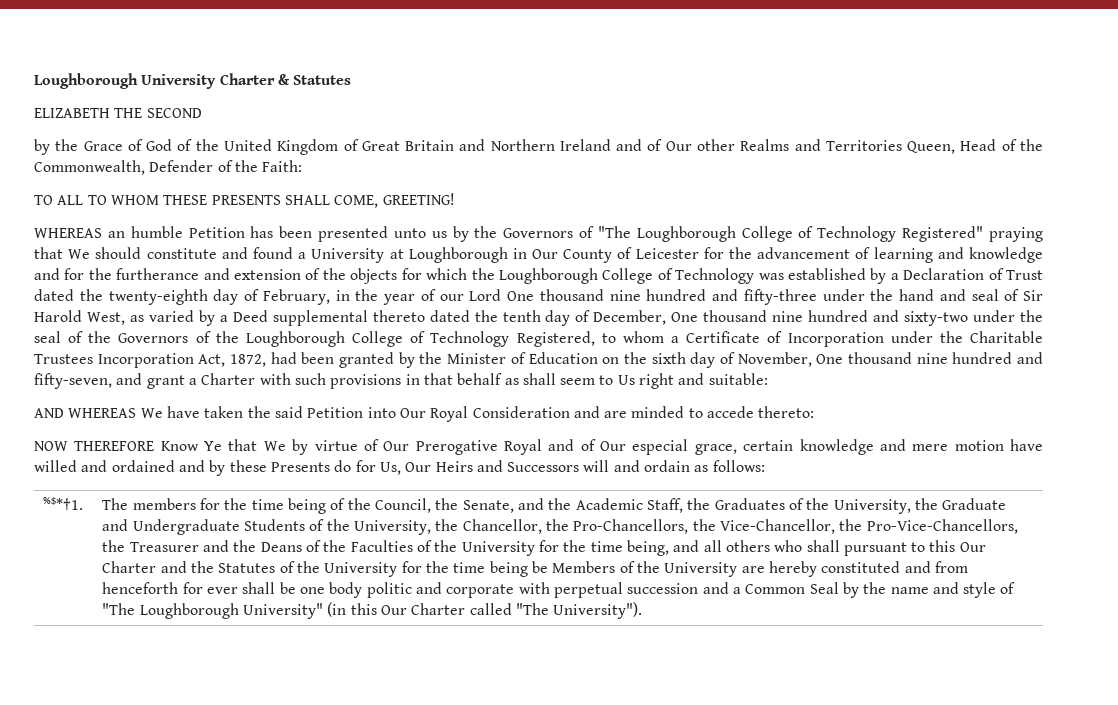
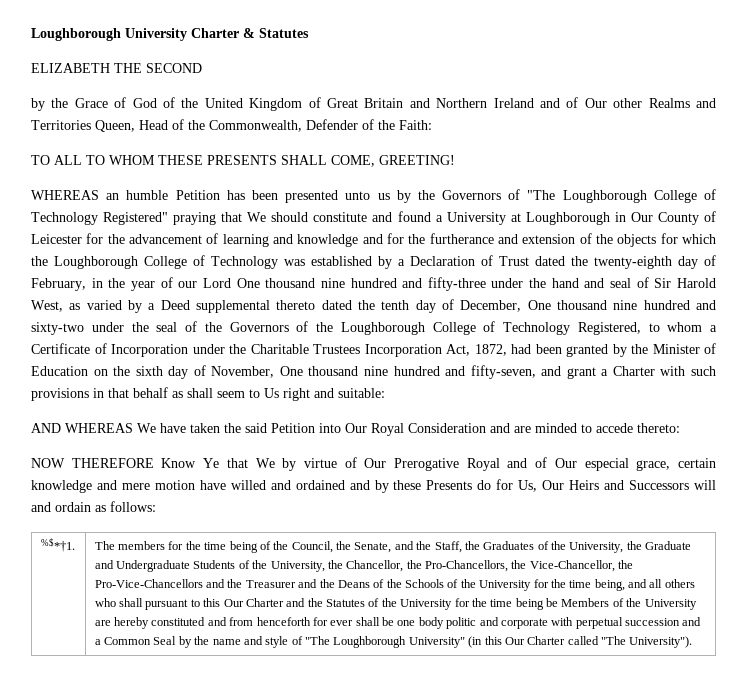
- The members for the time being of the Council, the Senate, and the Academic Staff, the Graduates of the University, the Graduate and Undergraduate Students of the University, the Chancellor, the Pro-Chancellors, the Vice-Chancellor, the Pro-Vice-Chancellors, the Treasurer and the Deans of the Faculties of the University for the time being, and all others who shall pursuant to this Our Charter and the Statutes of the University for the time being be Members of the University are hereby constituted and from henceforth for ever shall be one body politic and corporate with perpetual succession and a Common Seal by the name and style of "The Loughborough University" (in this Our Charter called "The University").
+ The members for the time being of the Council, the Senate, and the Staff, the Graduates of the University, the Graduate and Undergraduate Students of the University, the Chancellor, the Pro-Chancellors, the Vice-Chancellor, the Pro-Vice-Chancellors and the Treasurer and the Deans of the Schools of the University for the time being, and all others who shall pursuant to this Our Charter and the Statutes of the University for the time being be Members of the University are hereby constituted and from henceforth for ever shall be one body politic and corporate with perpetual succession and a Common Seal by the name and style of "The Loughborough University" (in this Our Charter called "The University").

